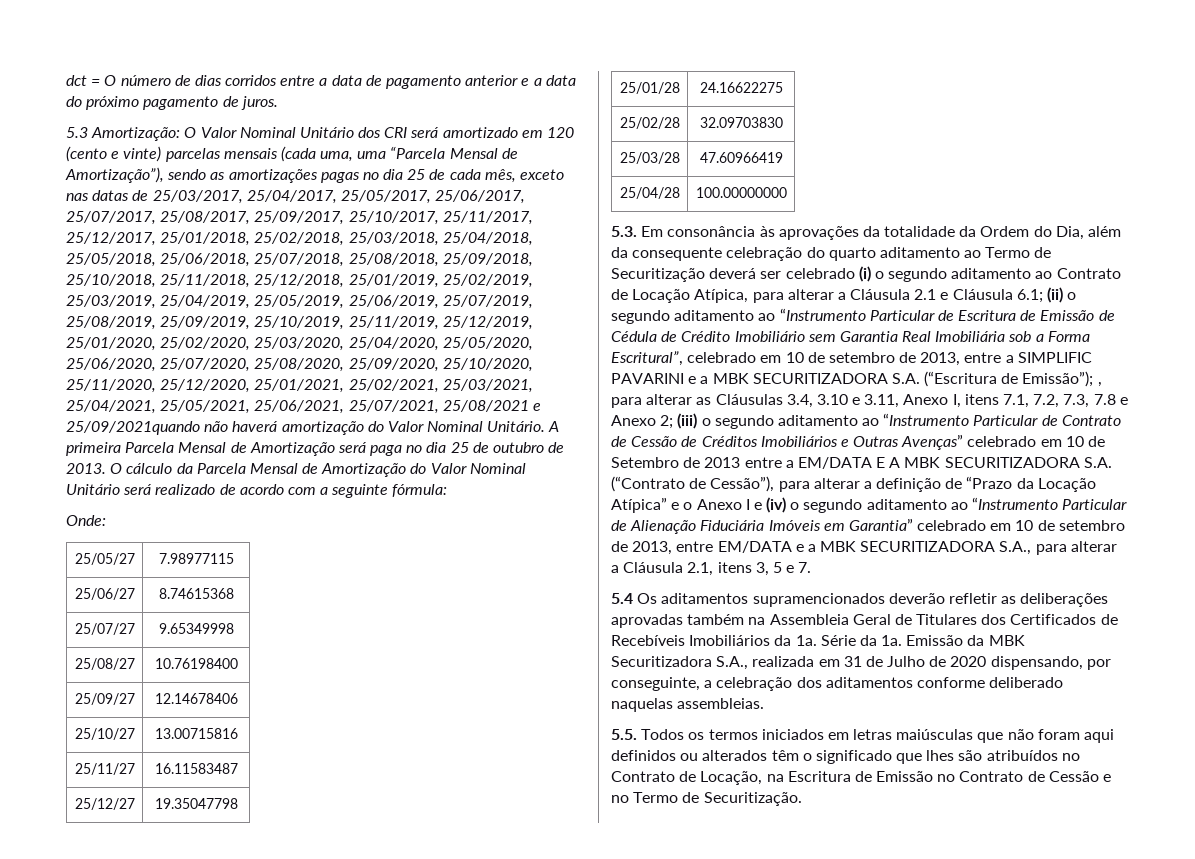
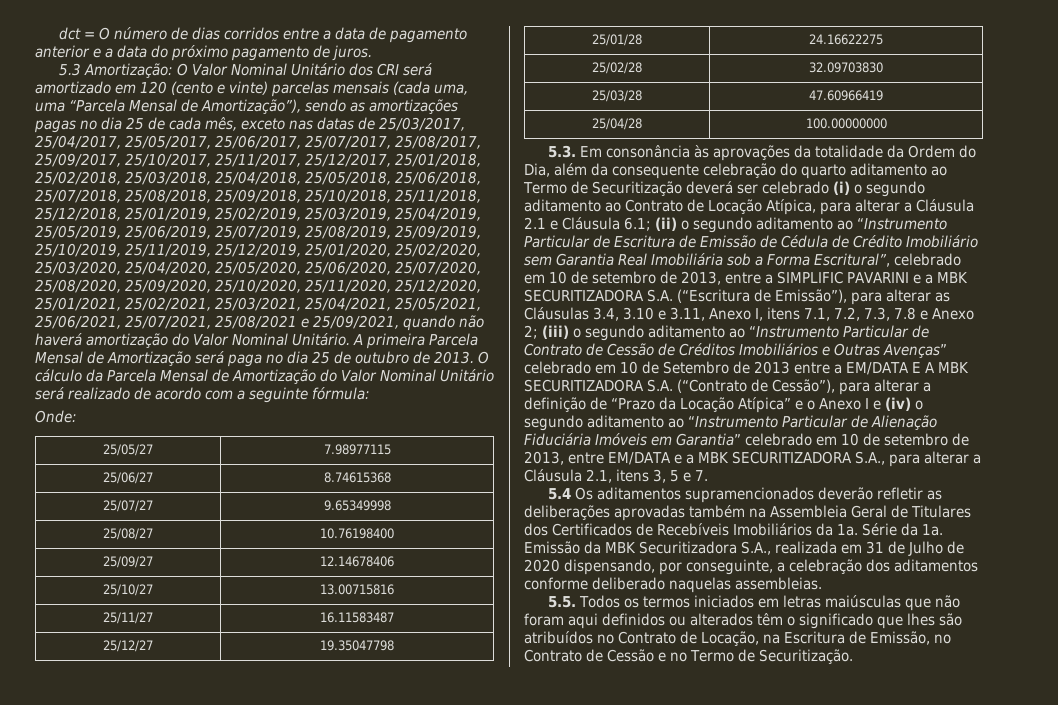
- O Valor Nominal Unitário dos CRI será amortizado em 120 (cento e vinte) parcelas mensais (cada uma, uma “Parcela Mensal de Amortização”), sendo as amortizações pagas no dia 25 de cada mês, exceto nas datas de 25/03/2017, 25/04/2017, 25/05/2017, 25/06/2017, 25/07/2017, 25/08/2017, 25/09/2017, 25/10/2017, 25/11/2017, 25/12/2017, 25/01/2018, 25/02/2018, 25/03/2018, 25/04/2018, 25/05/2018, 25/06/2018, 25/07/2018, 25/08/2018, 25/09/2018, 25/10/2018, 25/11/2018, 25/12/2018, 25/01/2019, 25/02/2019, 25/03/2019, 25/04/2019, 25/05/2019, 25/06/2019, 25/07/2019, 25/08/2019, 25/09/2019, 25/10/2019, 25/11/2019, 25/12/2019, 25/01/2020, 25/02/2020, 25/03/2020, 25/04/2020, 25/05/2020, 25/06/2020, 25/07/2020, 25/08/2020, 25/09/2020, 25/10/2020, 25/11/2020, 25/12/2020, 25/01/2021, 25/02/2021, 25/03/2021, 25/04/2021, 25/05/2021, 25/06/2021, 25/07/2021, 25/08/2021 e 25/09/2021quando não haverá amortização do Valor Nominal Unitário.
+ O Valor Nominal Unitário dos CRI será amortizado em 120 (cento e vinte) parcelas mensais (cada uma, uma “Parcela Mensal de Amortização”), sendo as amortizações pagas no dia 25 de cada mês, exceto nas datas de 25/03/2017, 25/04/2017, 25/05/2017, 25/06/2017, 25/07/2017, 25/08/2017, 25/09/2017, 25/10/2017, 25/11/2017, 25/12/2017, 25/01/2018, 25/02/2018, 25/03/2018, 25/04/2018, 25/05/2018, 25/06/2018, 25/07/2018, 25/08/2018, 25/09/2018, 25/10/2018, 25/11/2018, 25/12/2018, 25/01/2019, 25/02/2019, 25/03/2019, 25/04/2019, 25/05/2019, 25/06/2019, 25/07/2019, 25/08/2019, 25/09/2019, 25/10/2019, 25/11/2019, 25/12/2019, 25/01/2020, 25/02/2020, 25/03/2020, 25/04/2020, 25/05/2020, 25/06/2020, 25/07/2020, 25/08/2020, 25/09/2020, 25/10/2020, 25/11/2020, 25/12/2020, 25/01/2021, 25/02/2021, 25/03/2021, 25/04/2021, 25/05/2021, 25/06/2021, 25/07/2021, 25/08/2021 e 25/09/2021, quando não haverá amortização do Valor Nominal Unitário.
- (ii) o segundo aditamento ao “Instrumento Particular de Escritura de Emissão de Cédula de Crédito Imobiliário sem Garantia Real Imobiliária sob a Forma Escritural”, celebrado em 10 de setembro de 2013, entre a SIMPLIFIC PAVARINI e a MBK SECURITIZADORA S.A. (“Escritura de Emissão”); , para alterar as Cláusulas 3.4, 3.10 e 3.11, Anexo I, itens 7.1, 7.2, 7.3, 7.8 e Anexo 2;
+ (ii) o segundo aditamento ao “Instrumento Particular de Escritura de Emissão de Cédula de Crédito Imobiliário sem Garantia Real Imobiliária sob a Forma Escritural”, celebrado em 10 de setembro de 2013, entre a SIMPLIFIC PAVARINI e a MBK SECURITIZADORA S.A. (“Escritura de Emissão”), para alterar as Cláusulas 3.4, 3.10 e 3.11, Anexo I, itens 7.1, 7.2, 7.3, 7.8 e Anexo 2;
- 5.5. Todos os termos iniciados em letras maiúsculas que não foram aqui definidos ou alterados têm o significado que lhes são atribuídos no Contrato de Locação, na Escritura de Emissão no Contrato de Cessão e no Termo de Securitização.
+ 5.5. Todos os termos iniciados em letras maiúsculas que não foram aqui definidos ou alterados têm o significado que lhes são atribuídos no Contrato de Locação, na Escritura de Emissão, no Contrato de Cessão e no Termo de Securitização.

